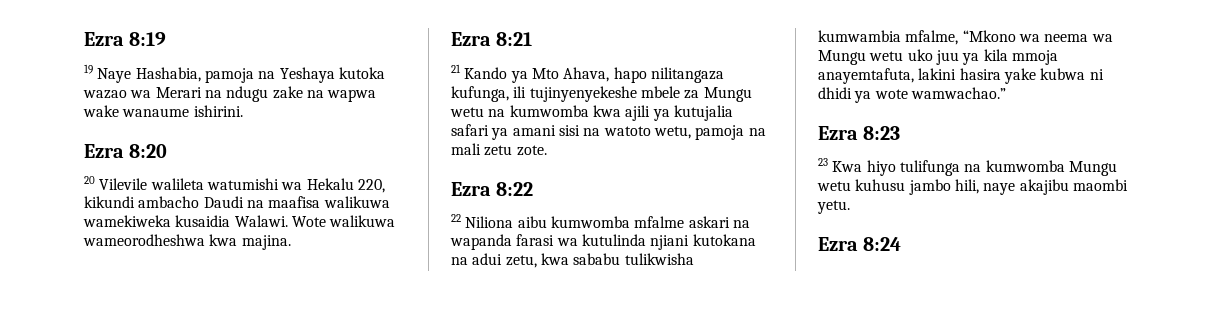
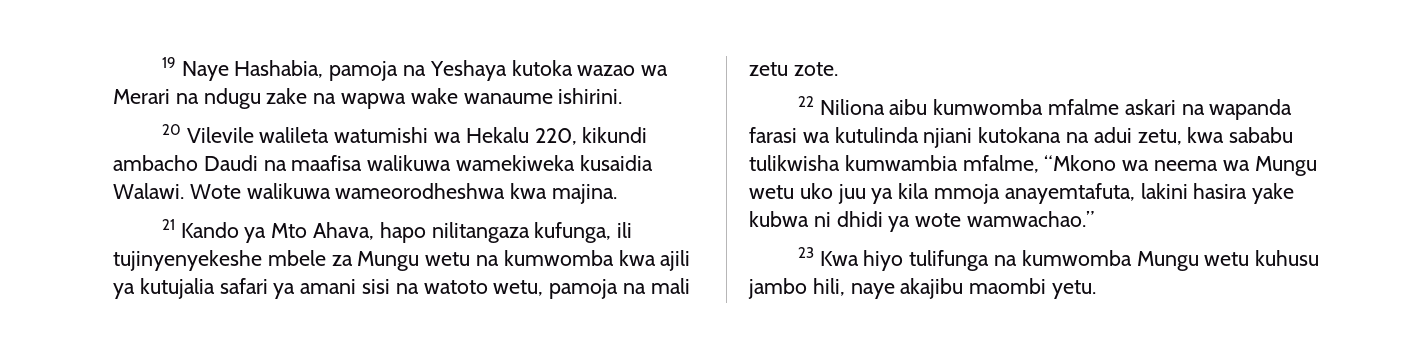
- Ezra 8:19
- Ezra 8:20
- Ezra 8:21
- Ezra 8:22
- Ezra 8:23
- Ezra 8:24

